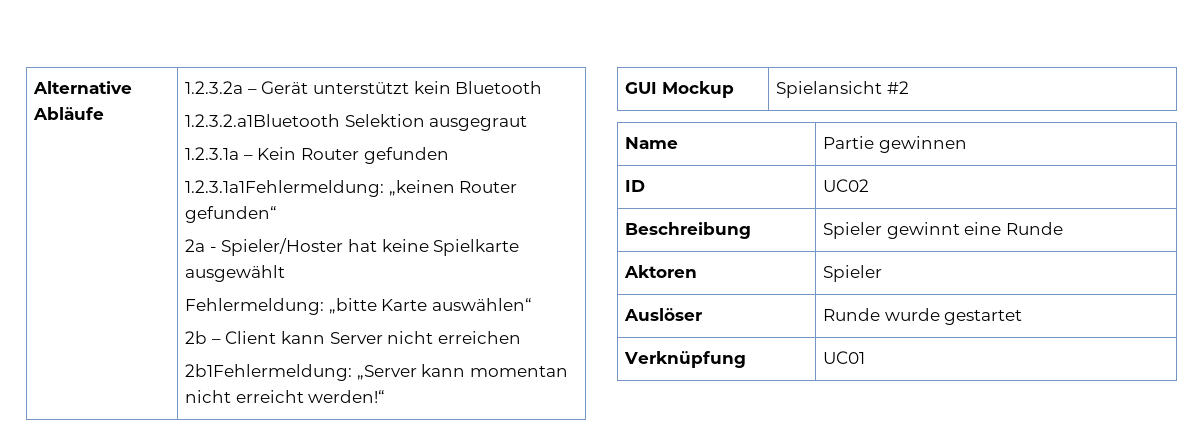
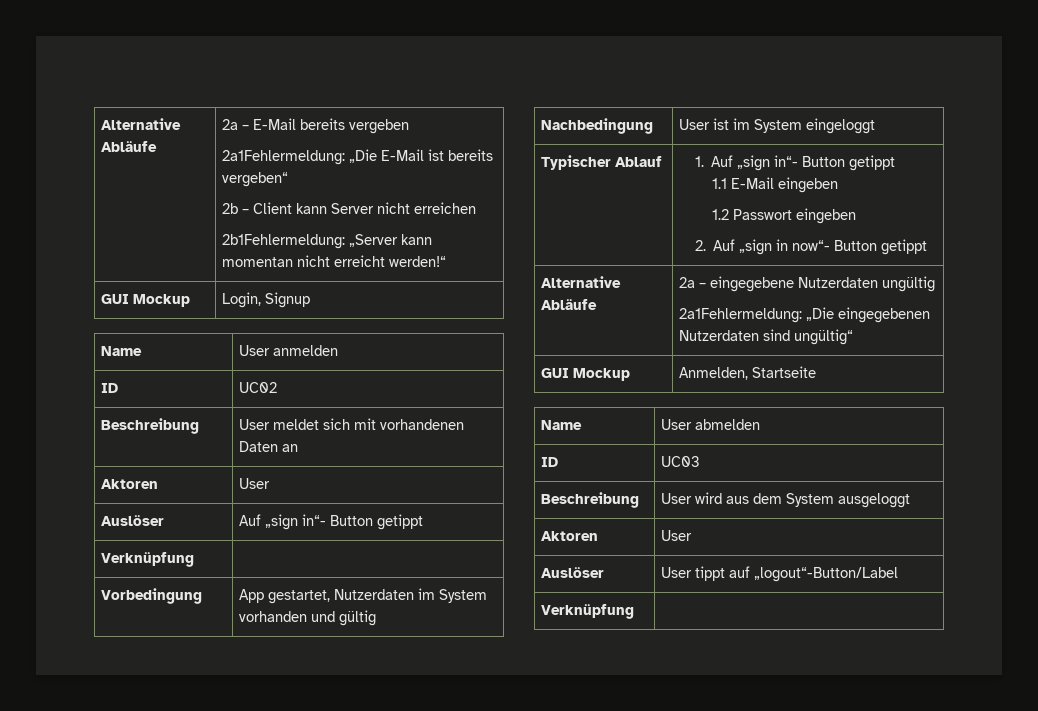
- Alternative Abläufe | 1.2.3.2a – Gerät unterstützt kein Bluetooth
- 1.2.3.2.a1Bluetooth Selektion ausgegraut
- 1.2.3.1a – Kein Router gefunden
- 1.2.3.1a1Fehlermeldung: „keinen Router gefunden“
- 2a - Spieler/Hoster hat keine Spielkarte ausgewählt
- Fehlermeldung: „bitte Karte auswählen“
+ Alternative Abläufe | 2a – E-Mail bereits vergeben
+ 2a1Fehlermeldung: „Die E-Mail ist bereits vergeben“
- GUI Mockup | Spielansicht #2
- Name | Partie gewinnen
+ GUI Mockup | Login, Signup
+ Name | User anmelden
- Beschreibung | Spieler gewinnt eine Runde
- Aktoren | Spieler
- Auslöser | Runde wurde gestartet
- Verknüpfung | UC01
+ Beschreibung | User meldet sich mit vorhandenen Daten an
+ Aktoren | User
+ Auslöser | Auf „sign in“- Button getippt
+ Verknüpfung |
+ Vorbedingung | App gestartet, Nutzerdaten im System vorhanden und gültig
+ Nachbedingung | User ist im System eingeloggt
+ Typischer Ablauf | 1. Auf „sign in“- Button getippt
+ 1.1 E-Mail eingeben
+ 1.2 Passwort eingeben
+ 2. Auf „sign in now“- Button getippt
+ Alternative Abläufe | 2a – eingegebene Nutzerdaten ungültig
+ 2a1Fehlermeldung: „Die eingegebenen Nutzerdaten sind ungültig“
+ GUI Mockup | Anmelden, Startseite
+ Name | User abmelden
+ ID | UC03
+ Beschreibung | User wird aus dem System ausgeloggt
+ Aktoren | User
+ Auslöser | User tippt auf „logout“-Button/Label
+ Verknüpfung |

